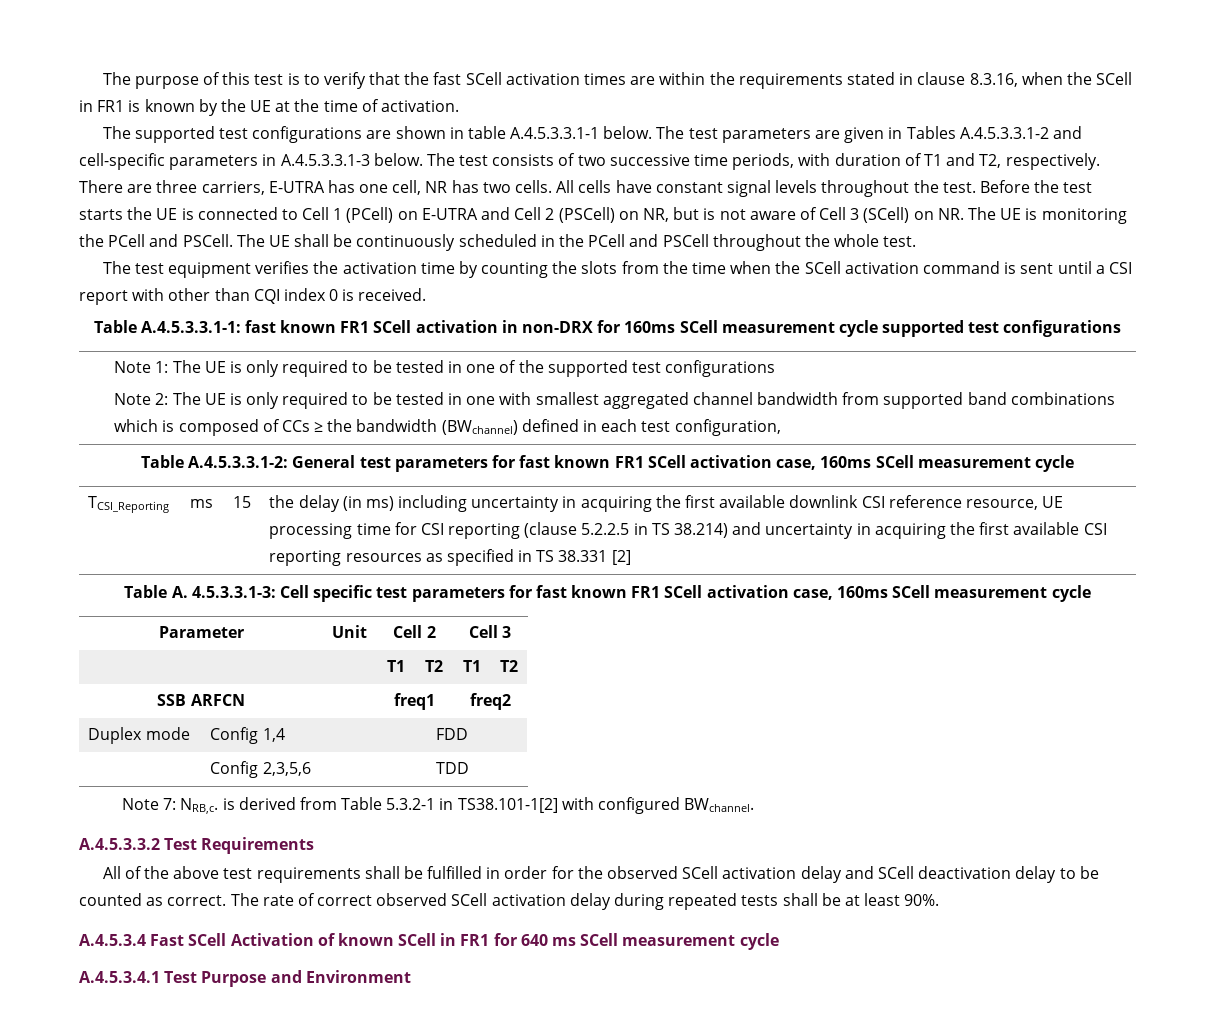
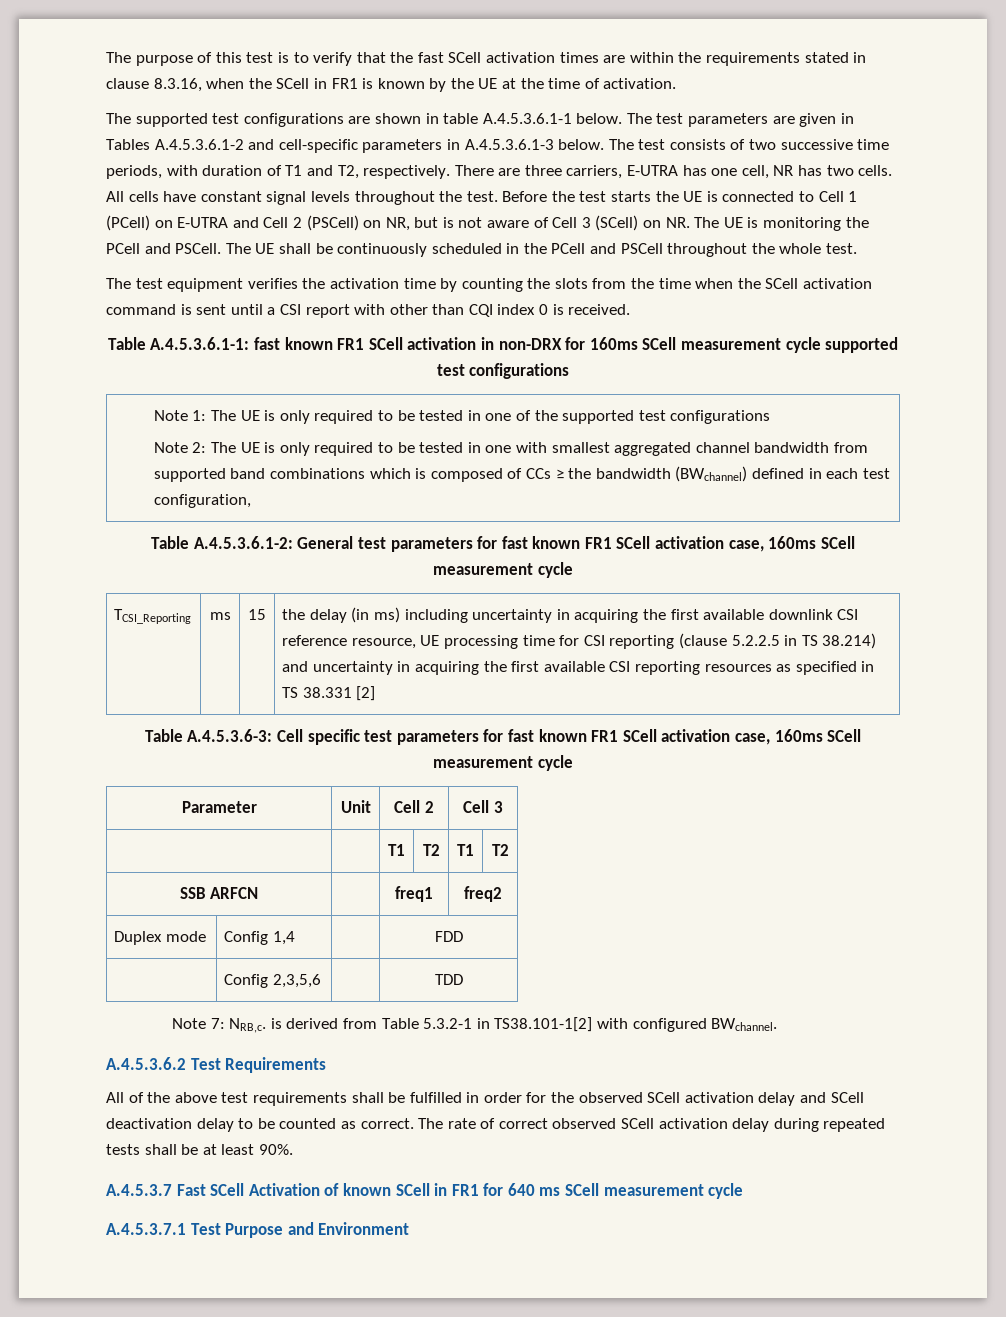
- The supported test configurations are shown in table A.4.5.3.3.1-1 below.
+ The supported test configurations are shown in table A.4.5.3.6.1-1 below.
- The test parameters are given in Tables A.4.5.3.3.1-2 and cell-specific parameters in A.4.5.3.3.1-3 below.
+ The test parameters are given in Tables A.4.5.3.6.1-2 and cell-specific parameters in A.4.5.3.6.1-3 below.
- Table A.4.5.3.3.1-1: fast known FR1 SCell activation in non-DRX for 160ms SCell measurement cycle supported test configurations
+ Table A.4.5.3.6.1-1: fast known FR1 SCell activation in non-DRX for 160ms SCell measurement cycle supported test configurations
- Table A.4.5.3.3.1-2: General test parameters for fast known FR1 SCell activation case, 160ms SCell measurement cycle
+ Table A.4.5.3.6.1-2: General test parameters for fast known FR1 SCell activation case, 160ms SCell measurement cycle
- Table A. 4.5.3.3.1-3: Cell specific test parameters for fast known FR1 SCell activation case, 160ms SCell measurement cycle
+ Table A.4.5.3.6-3: Cell specific test parameters for fast known FR1 SCell activation case, 160ms SCell measurement cycle
- A.4.5.3.3.2 Test Requirements
+ A.4.5.3.6.2 Test Requirements
- A.4.5.3.4 Fast SCell Activation of known SCell in FR1 for 640 ms SCell measurement cycle
+ A.4.5.3.7 Fast SCell Activation of known SCell in FR1 for 640 ms SCell measurement cycle
- A.4.5.3.4.1 Test Purpose and Environment
+ A.4.5.3.7.1 Test Purpose and Environment

